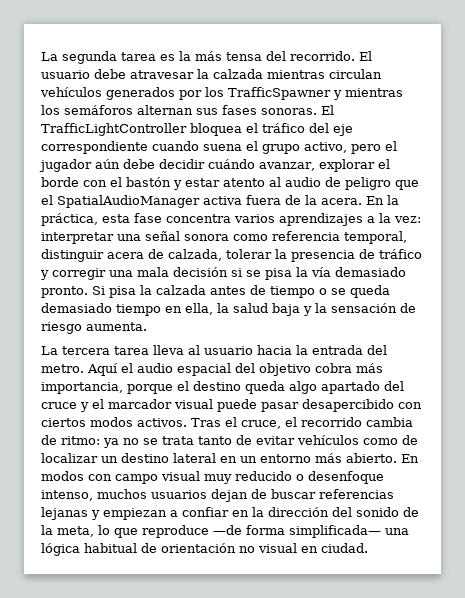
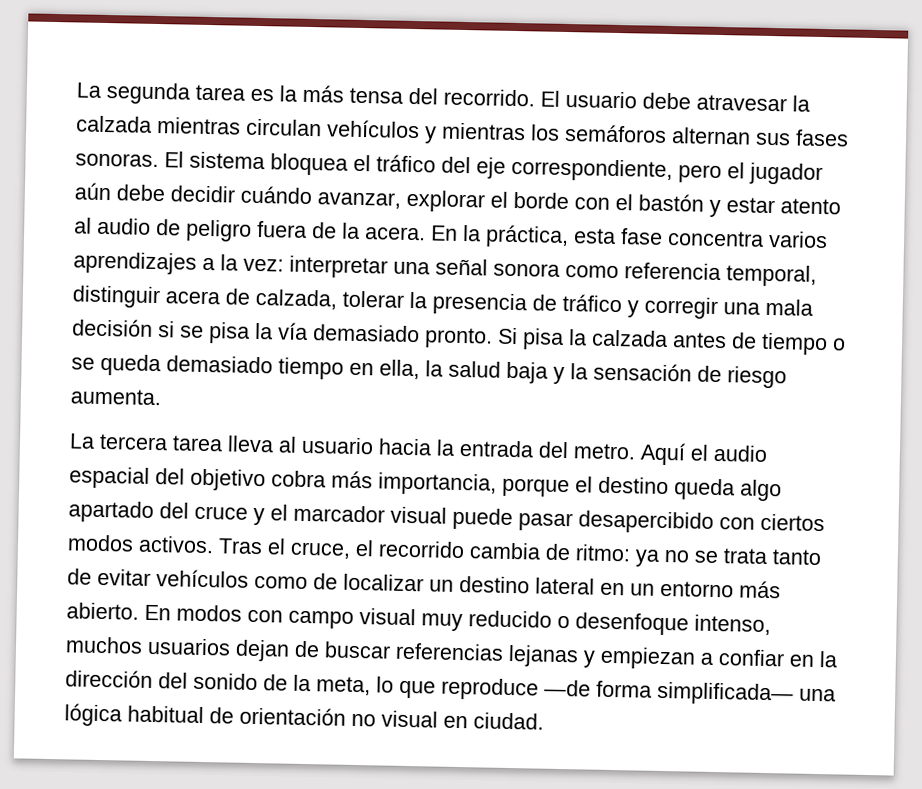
- El usuario debe atravesar la calzada mientras circulan vehículos generados por los TrafficSpawner y mientras los semáforos alternan sus fases sonoras.
+ El usuario debe atravesar la calzada mientras circulan vehículos y mientras los semáforos alternan sus fases sonoras.
- El TrafficLightController bloquea el tráfico del eje correspondiente cuando suena el grupo activo, pero el jugador aún debe decidir cuándo avanzar, explorar el borde con el bastón y estar atento al audio de peligro que el SpatialAudioManager activa fuera de la acera.
+ El sistema bloquea el tráfico del eje correspondiente, pero el jugador aún debe decidir cuándo avanzar, explorar el borde con el bastón y estar atento al audio de peligro fuera de la acera.

